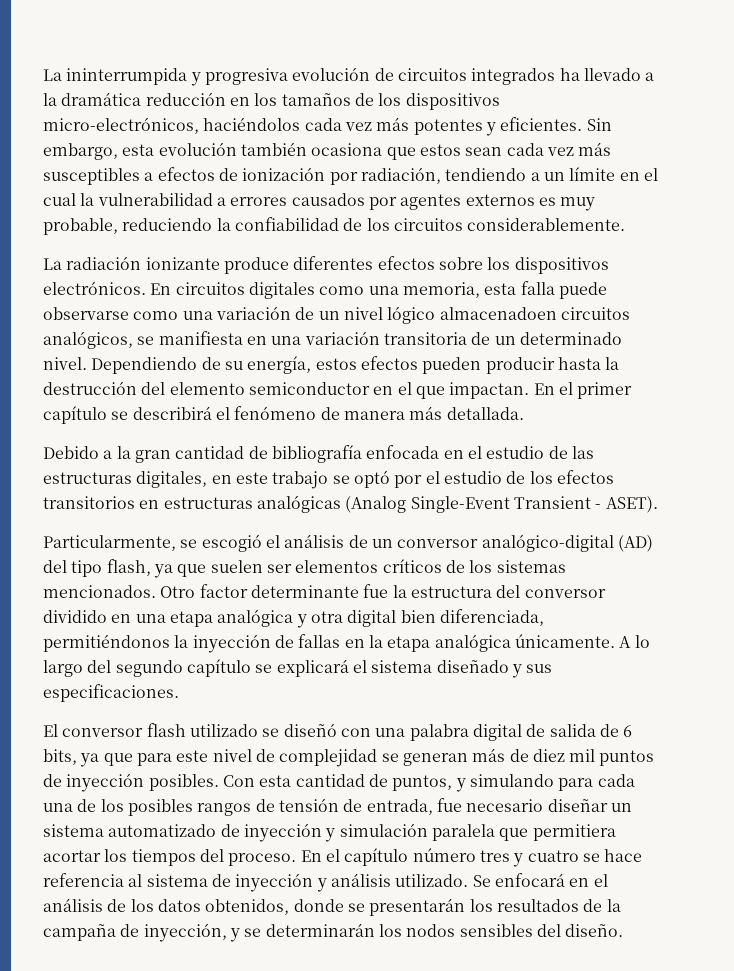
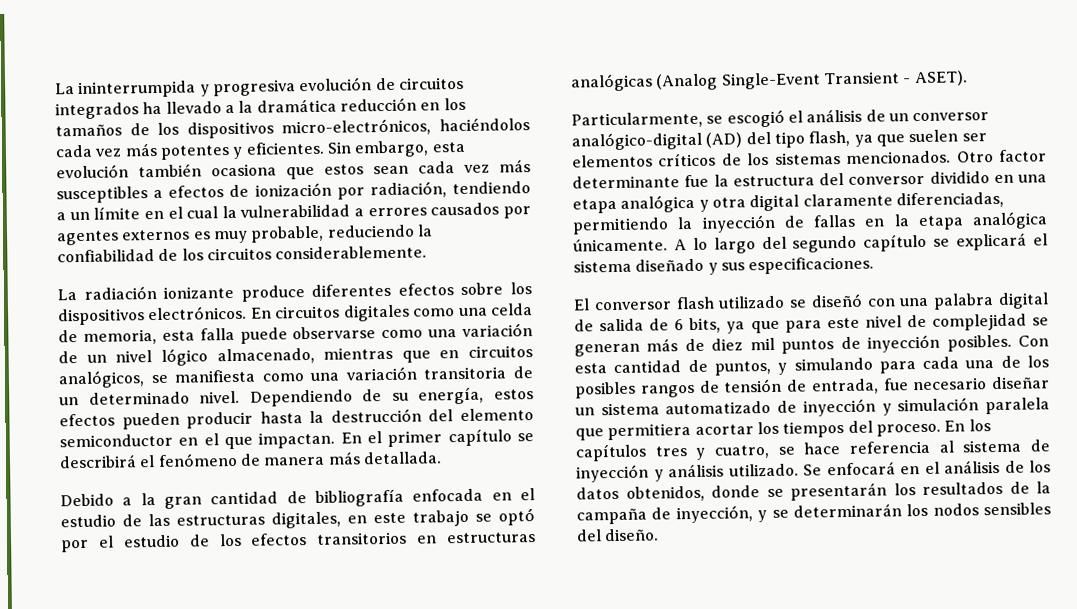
- En circuitos digitales como una memoria, esta falla puede observarse como una variación de un nivel lógico almacenadoen circuitos analógicos, se manifiesta en una variación transitoria de un determinado nivel.
+ En circuitos digitales como una celda de memoria, esta falla puede observarse como una variación de un nivel lógico almacenado, mientras que en circuitos analógicos, se manifiesta como una variación transitoria de un determinado nivel.
- Otro factor determinante fue la estructura del conversor dividido en una etapa analógica y otra digital bien diferenciada, permitiéndonos la inyección de fallas en la etapa analógica únicamente.
+ Otro factor determinante fue la estructura del conversor dividido en una etapa analógica y otra digital claramente diferenciadas, permitiendo la inyección de fallas en la etapa analógica únicamente.
- En el capítulo número tres y cuatro se hace referencia al sistema de inyección y análisis utilizado.
+ En los capítulos tres y cuatro, se hace referencia al sistema de inyección y análisis utilizado.

